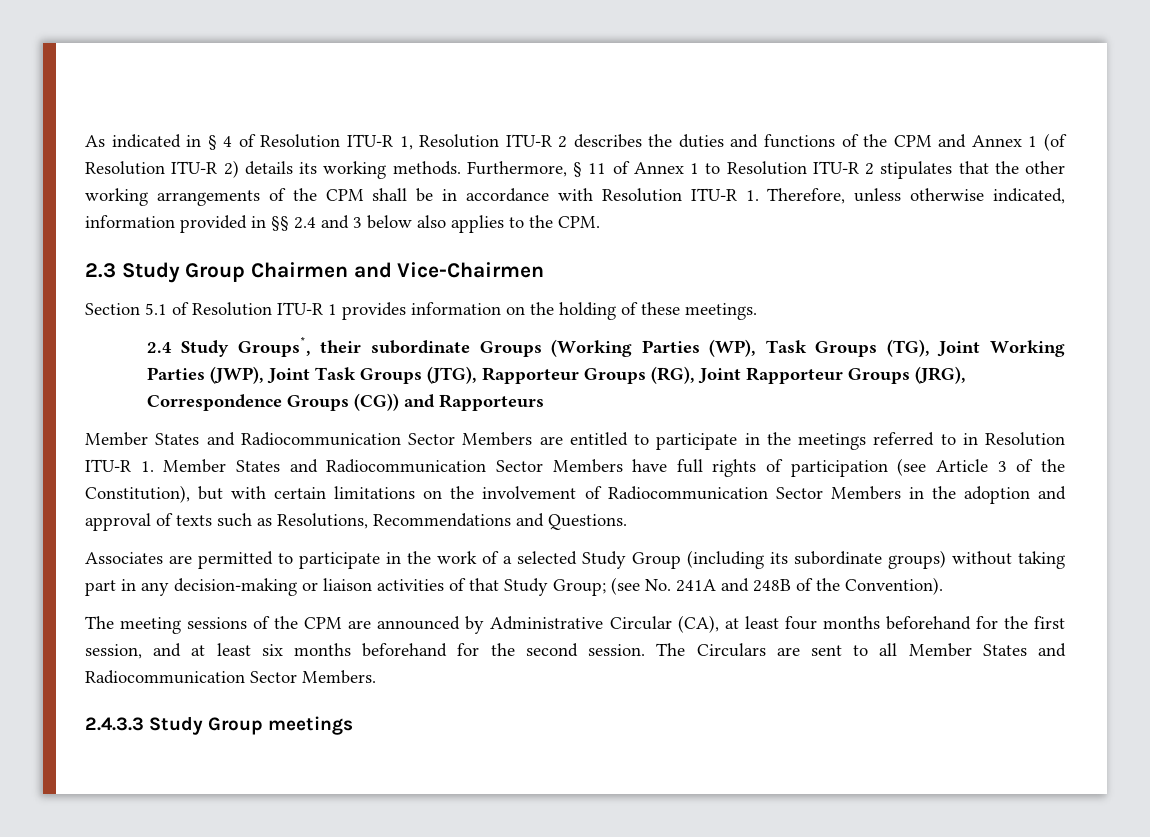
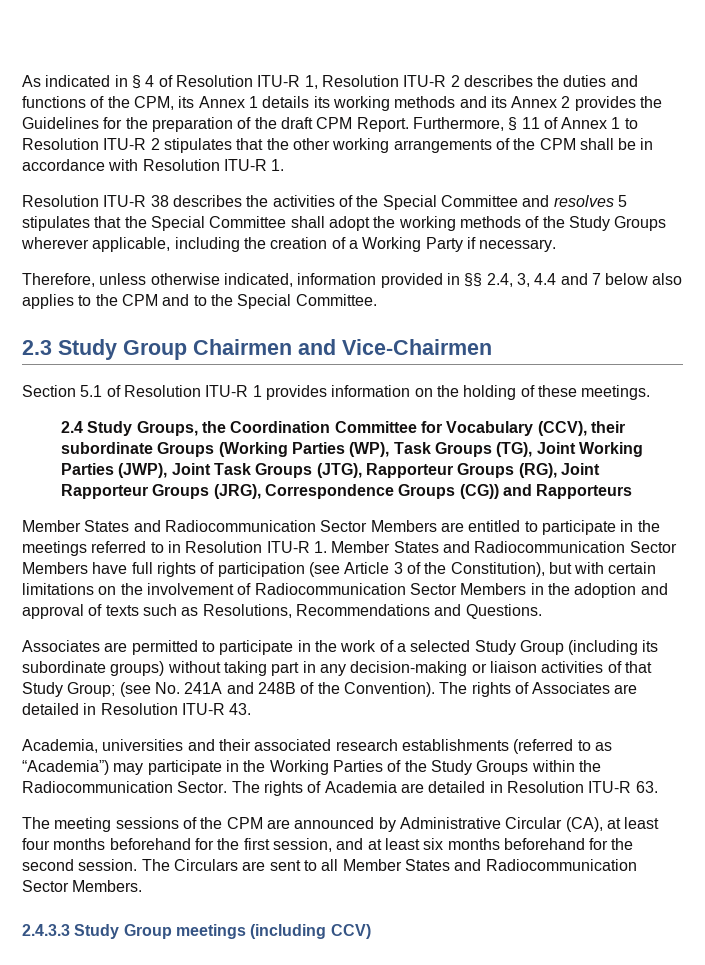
- As indicated in § 4 of Resolution ITU-R 1, Resolution ITU-R 2 describes the duties and functions of the CPM and Annex 1 (of Resolution ITU-R 2) details its working methods.
+ As indicated in § 4 of Resolution ITU-R 1, Resolution ITU-R 2 describes the duties and functions of the CPM, its Annex 1 details its working methods and its Annex 2 provides the Guidelines for the preparation of the draft CPM Report.
- Furthermore, § 11 of Annex 1 to Resolution ITU-R 2 stipulates that the other working arrangements of the CPM shall be in accordance with Resolution ITU-R 1. Therefore, unless otherwise indicated, information provided in §§ 2.4 and 3 below also applies to the CPM.
+ Furthermore, § 11 of Annex 1 to Resolution ITU-R 2 stipulates that the other working arrangements of the CPM shall be in accordance with Resolution ITU-R 1.
+ Resolution ITU-R 38 describes the activities of the Special Committee and resolves 5 stipulates that the Special Committee shall adopt the working methods of the Study Groups wherever applicable, including the creation of a Working Party if necessary.
+ Therefore, unless otherwise indicated, information provided in §§ 2.4, 3, 4.4 and 7 below also applies to the CPM and to the Special Committee.
- 2.4 Study Groups*, their subordinate Groups (Working Parties (WP), Task Groups (TG), Joint Working Parties (JWP), Joint Task Groups (JTG), Rapporteur Groups (RG), Joint Rapporteur Groups (JRG), Correspondence Groups (CG)) and Rapporteurs
+ 2.4 Study Groups, the Coordination Committee for Vocabulary (CCV), their subordinate Groups (Working Parties (WP), Task Groups (TG), Joint Working Parties (JWP), Joint Task Groups (JTG), Rapporteur Groups (RG), Joint Rapporteur Groups (JRG), Correspondence Groups (CG)) and Rapporteurs
+ The rights of Associates are detailed in Resolution ITU-R 43.
+ Academia, universities and their associated research establishments (referred to as “Academia”) may participate in the Working Parties of the Study Groups within the Radiocommunication Sector. The rights of Academia are detailed in Resolution ITU-R 63.
- 2.4.3.3 Study Group meetings
+ 2.4.3.3 Study Group meetings (including CCV)

